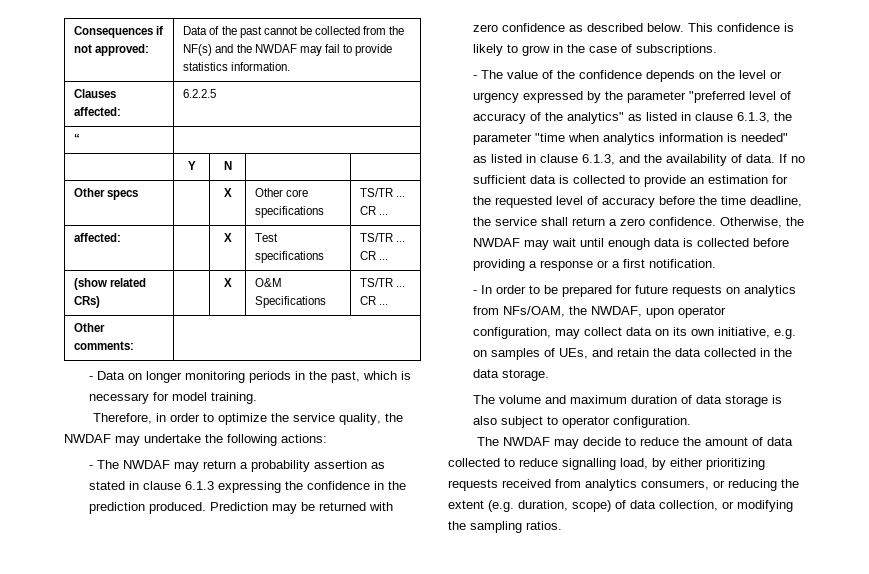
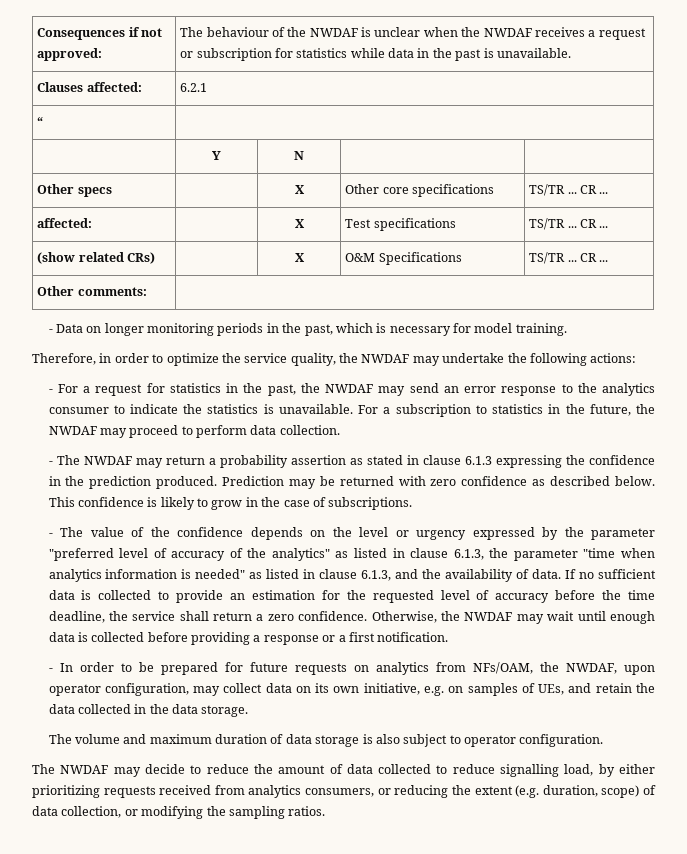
- Consequences if not approved: | Data of the past cannot be collected from the NF(s) and the NWDAF may fail to provide statistics information.
+ Consequences if not approved: | The behaviour of the NWDAF is unclear when the NWDAF receives a request or subscription for statistics while data in the past is unavailable.
- Clauses affected: | 6.2.2.5
+ Clauses affected: | 6.2.1
+ - For a request for statistics in the past, the NWDAF may send an error response to the analytics consumer to indicate the statistics is unavailable. For a subscription to statistics in the future, the NWDAF may proceed to perform data collection.

